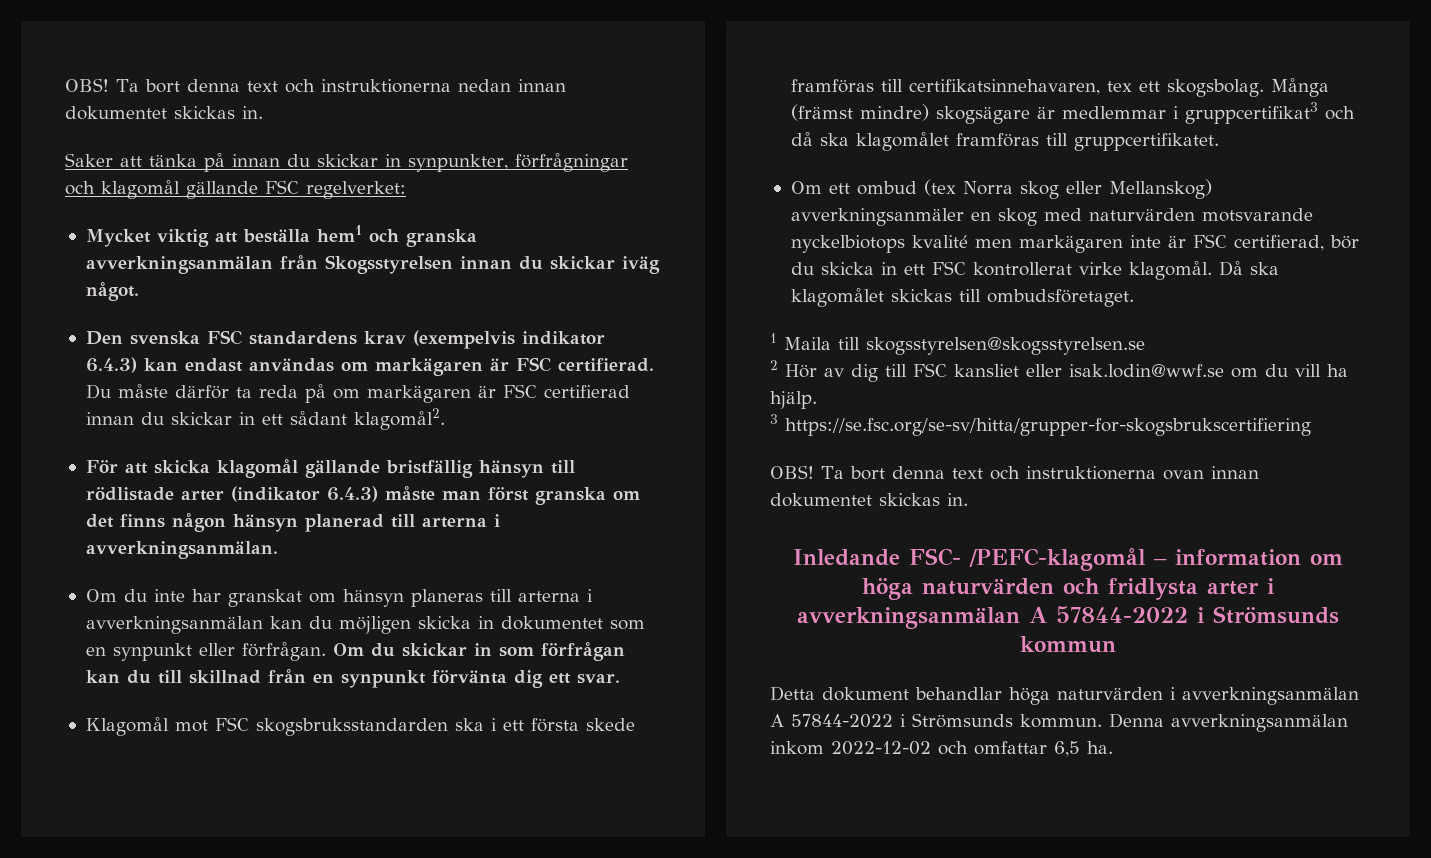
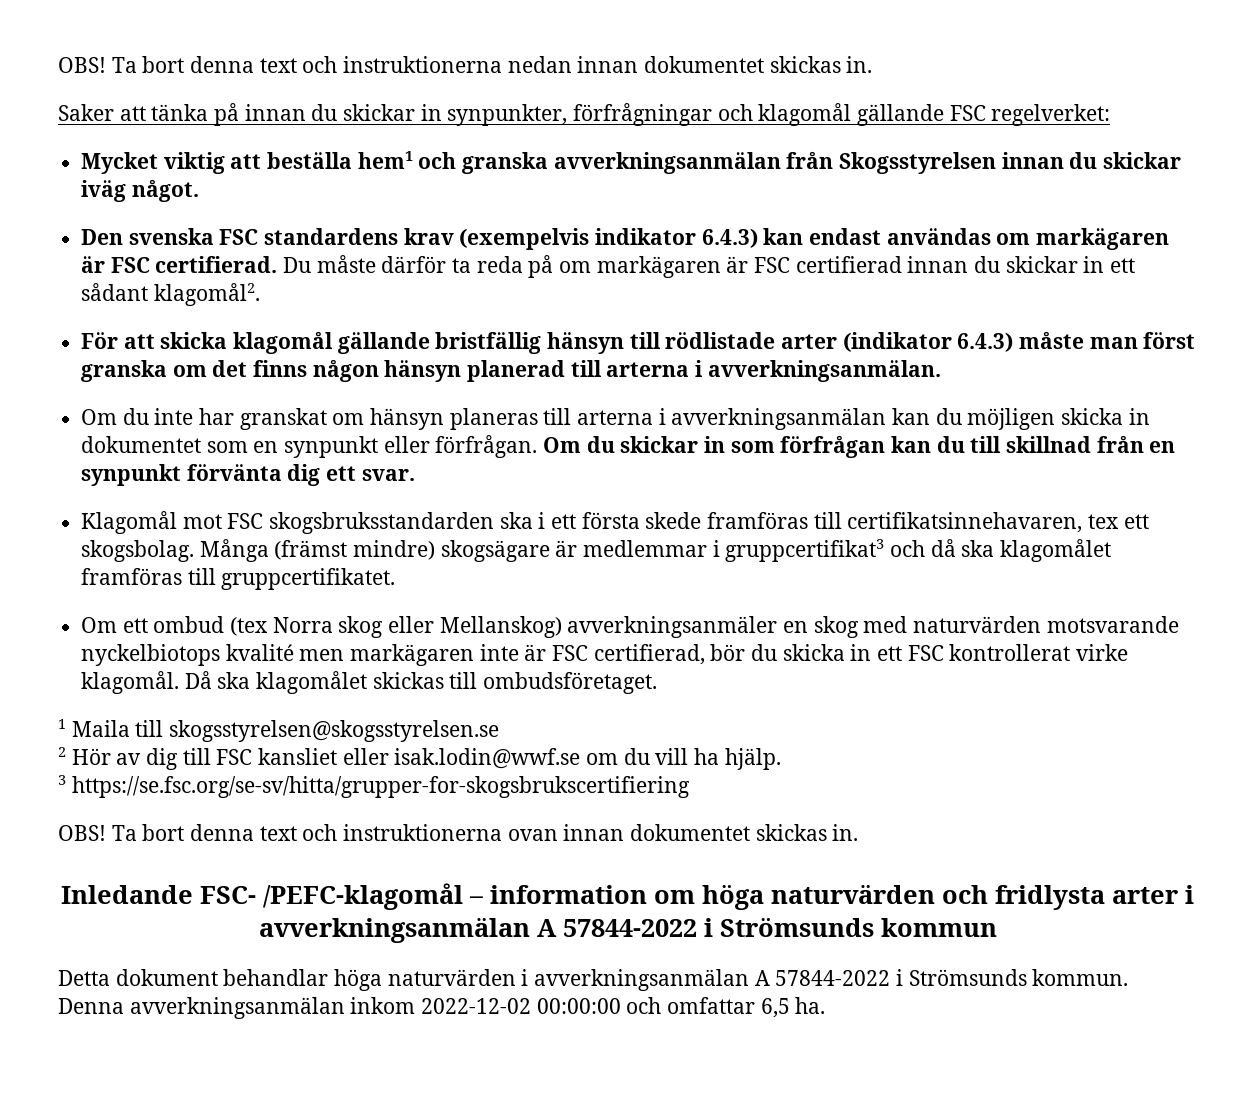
- Denna avverkningsanmälan inkom 2022-12-02 och omfattar 6,5 ha.
+ Denna avverkningsanmälan inkom 2022-12-02 00:00:00 och omfattar 6,5 ha.

